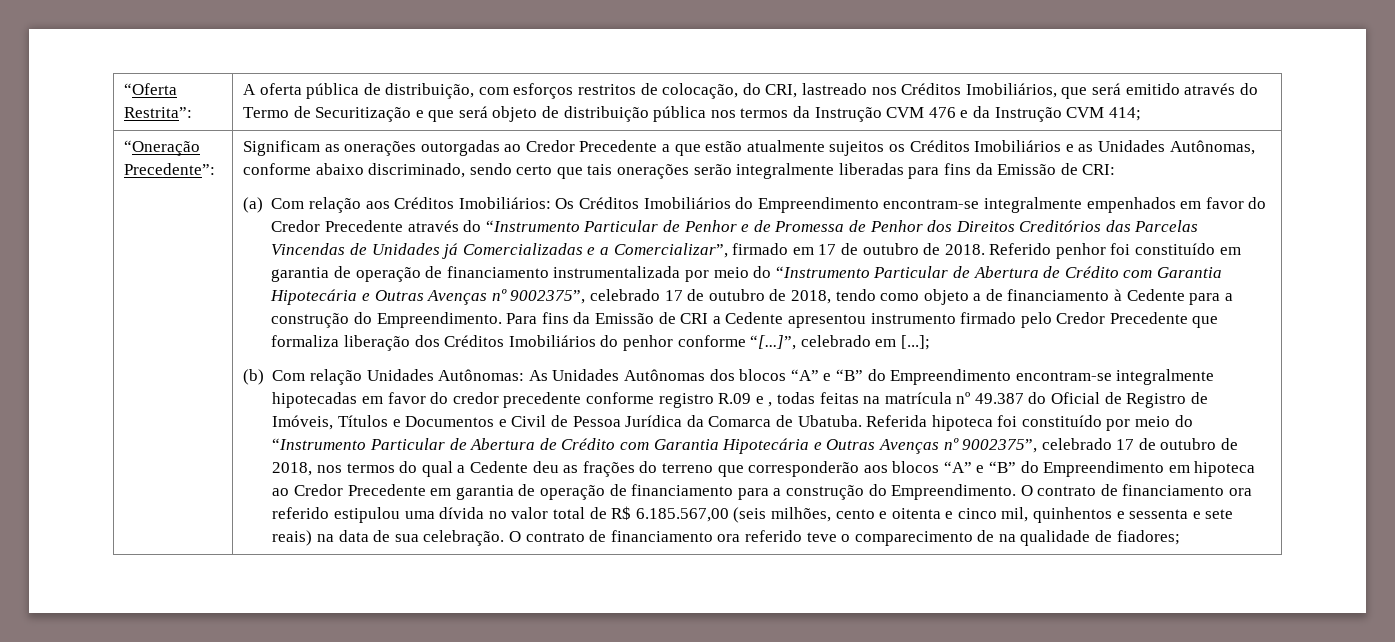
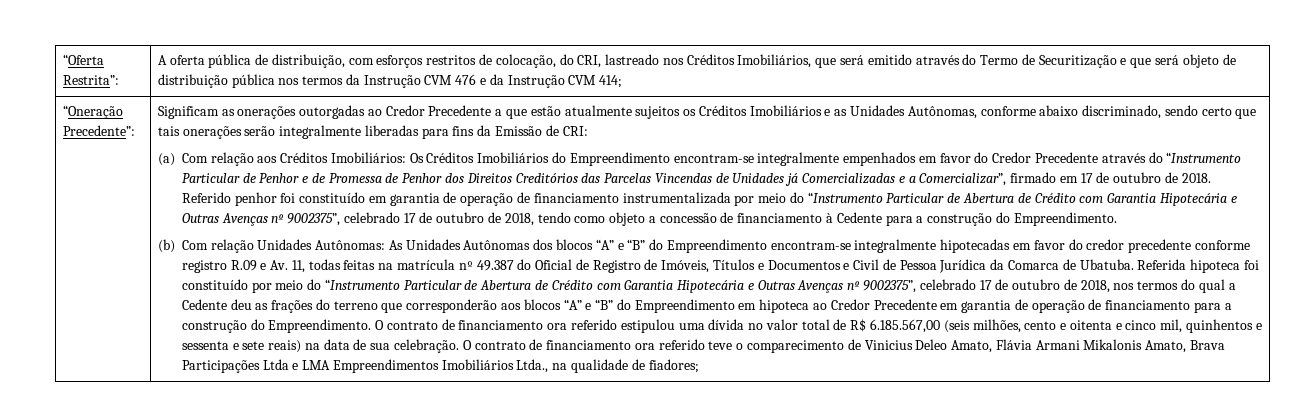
- Referido penhor foi constituído em garantia de operação de financiamento instrumentalizada por meio do “Instrumento Particular de Abertura de Crédito com Garantia Hipotecária e Outras Avenças nº 9002375”, celebrado 17 de outubro de 2018, tendo como objeto a de financiamento à Cedente para a construção do Empreendimento. Para fins da Emissão de CRI a Cedente apresentou instrumento firmado pelo Credor Precedente que formaliza liberação dos Créditos Imobiliários do penhor conforme “[...]”, celebrado em [...];
+ Referido penhor foi constituído em garantia de operação de financiamento instrumentalizada por meio do “Instrumento Particular de Abertura de Crédito com Garantia Hipotecária e Outras Avenças nº 9002375”, celebrado 17 de outubro de 2018, tendo como objeto a concessão de financiamento à Cedente para a construção do Empreendimento.
- (b) Com relação Unidades Autônomas: As Unidades Autônomas dos blocos “A” e “B” do Empreendimento encontram-se integralmente hipotecadas em favor do credor precedente conforme registro R.09 e , todas feitas na matrícula nº 49.387 do Oficial de Registro de Imóveis, Títulos e Documentos e Civil de Pessoa Jurídica da Comarca de Ubatuba.
+ (b) Com relação Unidades Autônomas: As Unidades Autônomas dos blocos “A” e “B” do Empreendimento encontram-se integralmente hipotecadas em favor do credor precedente conforme registro R.09 e Av. 11, todas feitas na matrícula nº 49.387 do Oficial de Registro de Imóveis, Títulos e Documentos e Civil de Pessoa Jurídica da Comarca de Ubatuba.
- O contrato de financiamento ora referido teve o comparecimento de na qualidade de fiadores;
+ O contrato de financiamento ora referido teve o comparecimento de Vinicius Deleo Amato, Flávia Armani Mikalonis Amato, Brava Participações Ltda e LMA Empreendimentos Imobiliários Ltda., na qualidade de fiadores;

